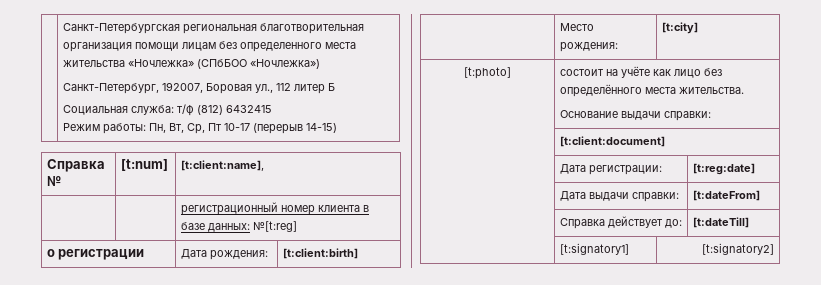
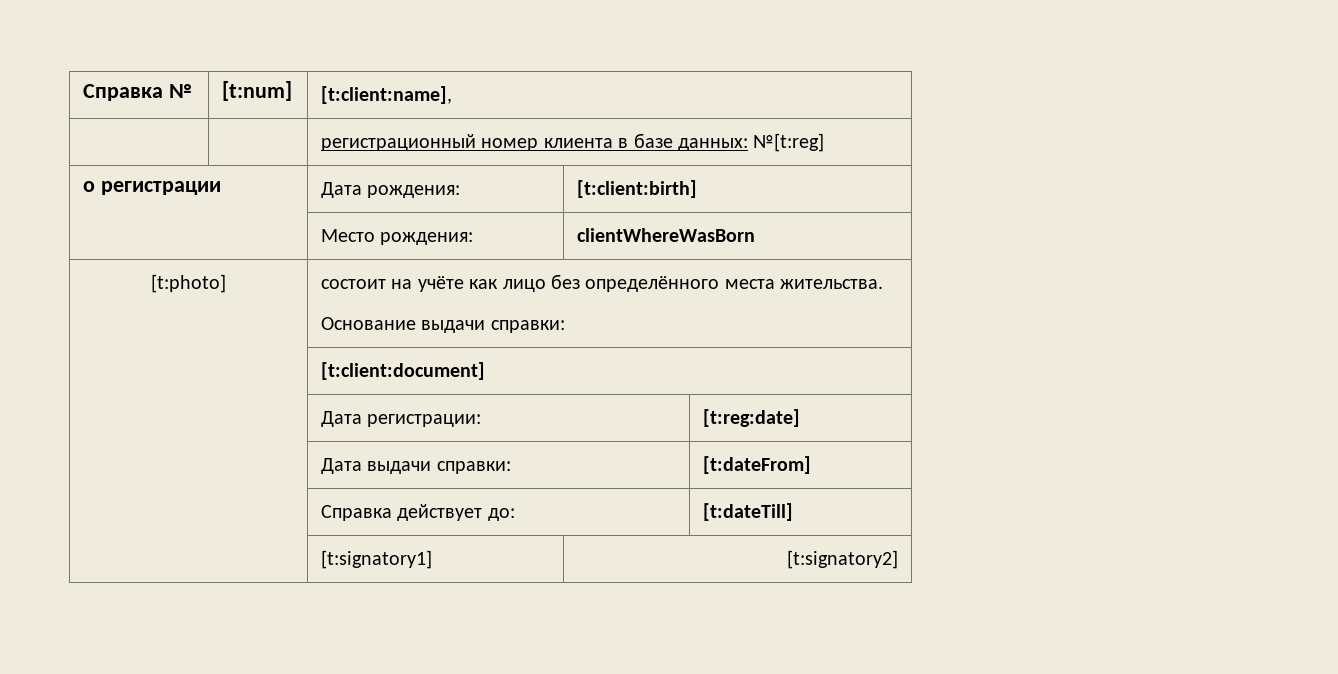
- | Санкт-Петербургская региональная благотворительная организация помощи лицам без определенного места жительства «Ночлежка» (СПбБОО «Ночлежка»)
- Санкт-Петербург, 192007, Боровая ул., 112 литер Б
- Социальная служба: т/ф (812) 6432415
- Режим работы: Пн, Вт, Ср, Пт 10-17 (перерыв 14-15)
- | Место рождения: | [t:city]
+ | Место рождения: | clientWhereWasBorn

